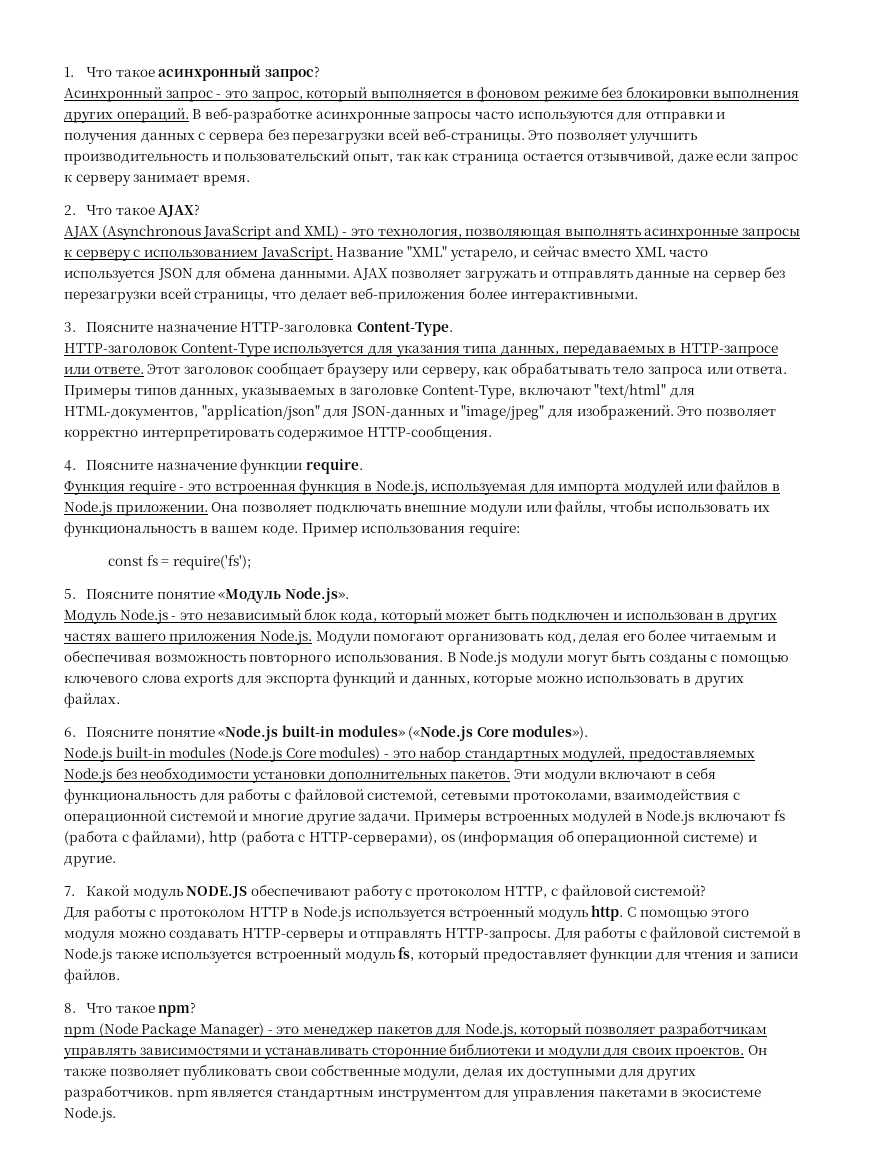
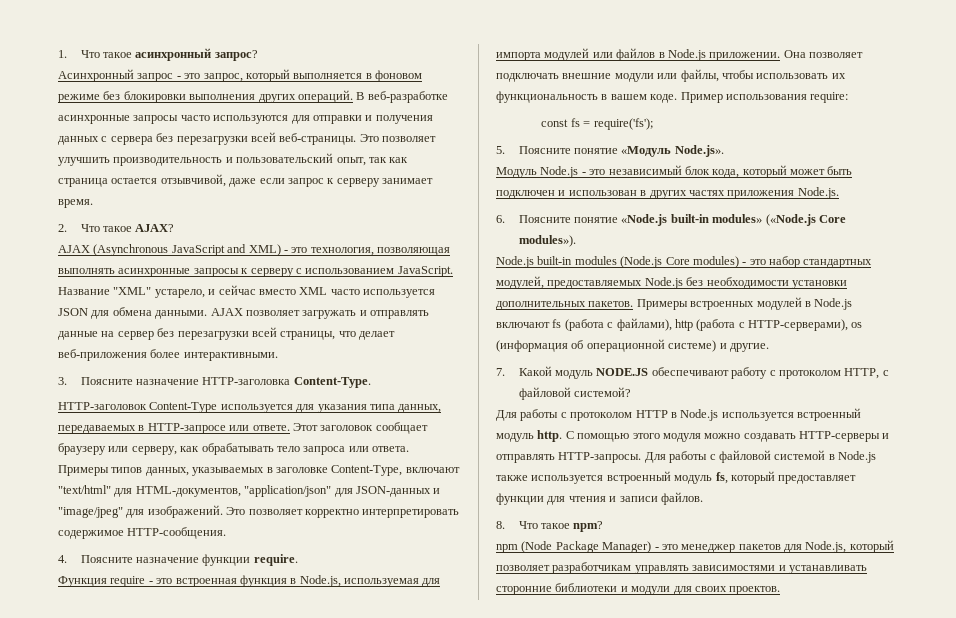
- Модуль Node.js - это независимый блок кода, который может быть подключен и использован в других частях вашего приложения Node.js. Модули помогают организовать код, делая его более читаемым и обеспечивая возможность повторного использования. В Node.js модули могут быть созданы с помощью ключевого слова exports для экспорта функций и данных, которые можно использовать в других файлах.
+ Модуль Node.js - это независимый блок кода, который может быть подключен и использован в других частях приложения Node.js.
- Эти модули включают в себя функциональность для работы с файловой системой, сетевыми протоколами, взаимодействия с операционной системой и многие другие задачи.
- Он также позволяет публиковать свои собственные модули, делая их доступными для других разработчиков. npm является стандартным инструментом для управления пакетами в экосистеме Node.js.

